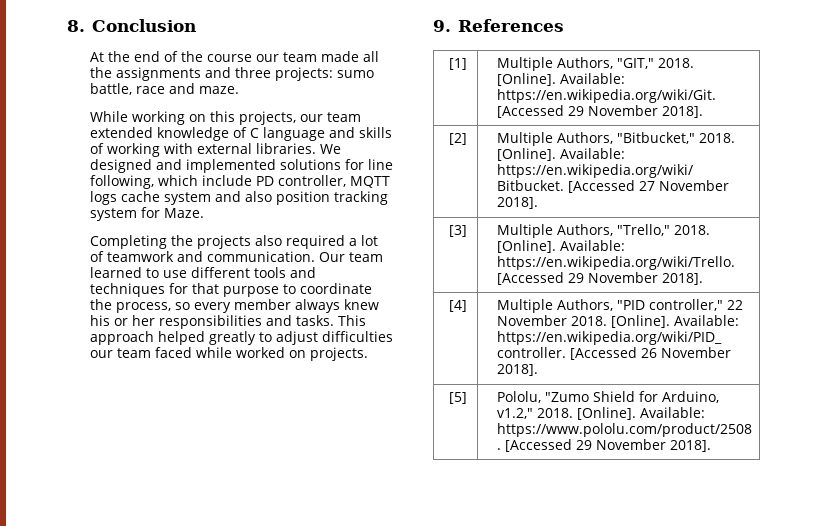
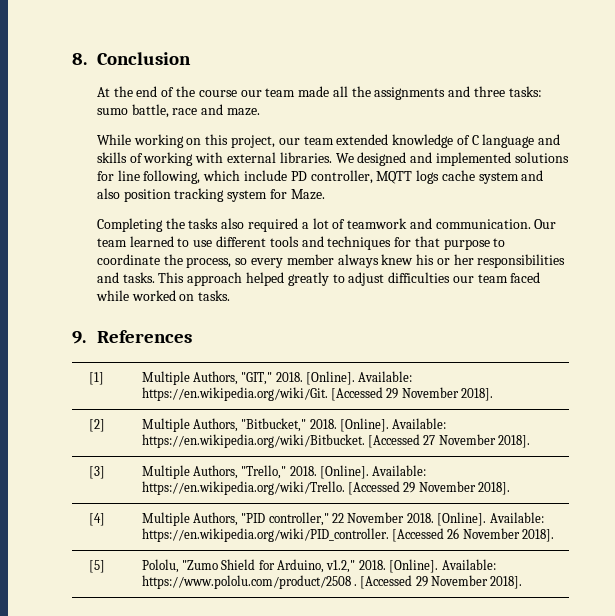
- At the end of the course our team made all the assignments and three projects: sumo battle, race and maze.
+ At the end of the course our team made all the assignments and three tasks: sumo battle, race and maze.
- While working on this projects, our team extended knowledge of C language and skills of working with external libraries.
+ While working on this project, our team extended knowledge of C language and skills of working with external libraries.
- Completing the projects also required a lot of teamwork and communication.
+ Completing the tasks also required a lot of teamwork and communication.
- This approach helped greatly to adjust difficulties our team faced while worked on projects.
+ This approach helped greatly to adjust difficulties our team faced while worked on tasks.

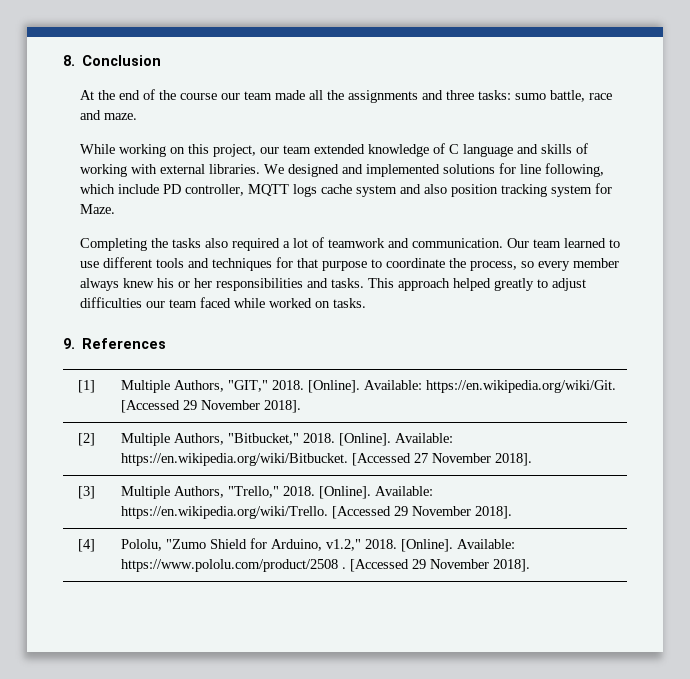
- [4] | Multiple Authors, "PID controller," 22 November 2018. [Online]. Available: https://en.wikipedia.org/wiki/PID_controller. [Accessed 26 November 2018].
- [5] | Pololu, "Zumo Shield for Arduino, v1.2," 2018. [Online]. Available: https://www.pololu.com/product/2508 . [Accessed 29 November 2018].
+ [4] | Pololu, "Zumo Shield for Arduino, v1.2," 2018. [Online]. Available: https://www.pololu.com/product/2508 . [Accessed 29 November 2018].

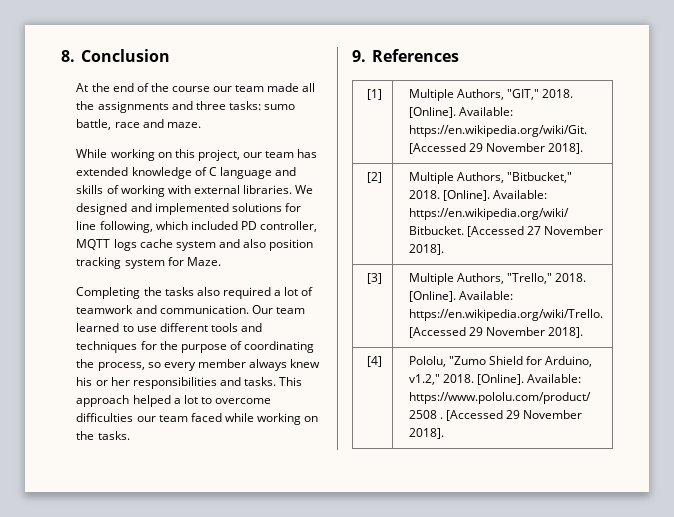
- While working on this project, our team extended knowledge of C language and skills of working with external libraries.
+ While working on this project, our team has extended knowledge of C language and skills of working with external libraries.
- We designed and implemented solutions for line following, which include PD controller, MQTT logs cache system and also position tracking system for Maze.
+ We designed and implemented solutions for line following, which included PD controller, MQTT logs cache system and also position tracking system for Maze.
- Our team learned to use different tools and techniques for that purpose to coordinate the process, so every member always knew his or her responsibilities and tasks.
+ Our team learned to use different tools and techniques for the purpose of coordinating the process, so every member always knew his or her responsibilities and tasks.
- This approach helped greatly to adjust difficulties our team faced while worked on tasks.
+ This approach helped a lot to overcome difficulties our team faced while working on the tasks.

